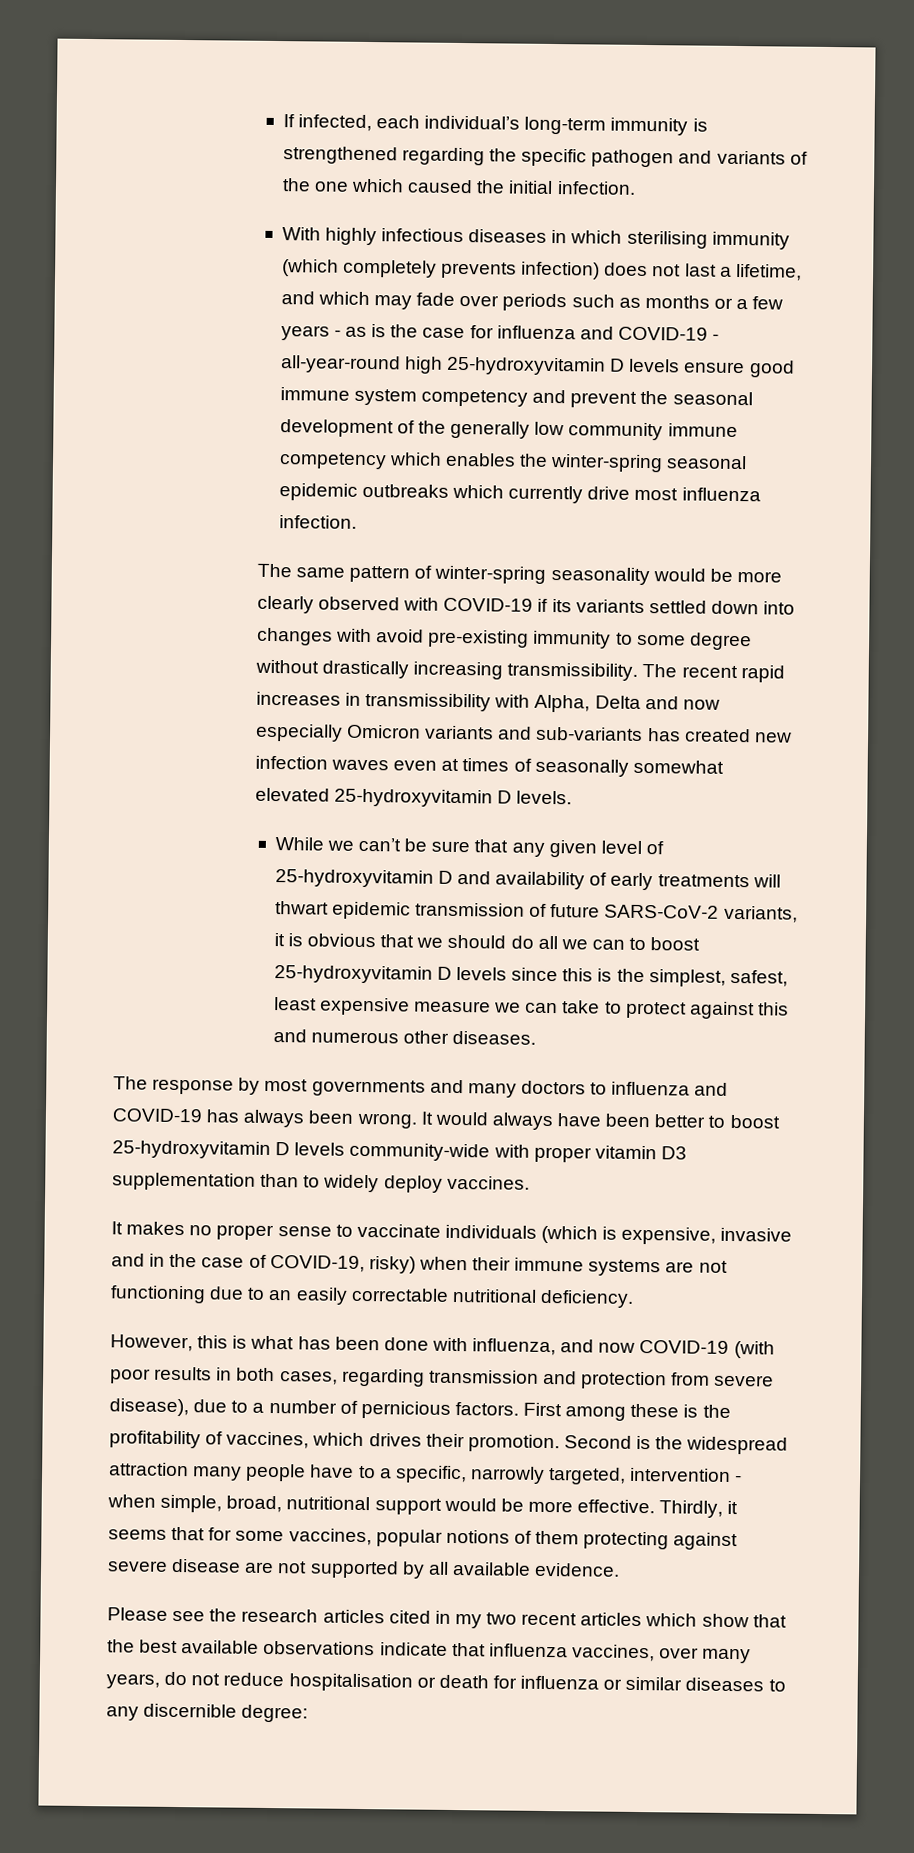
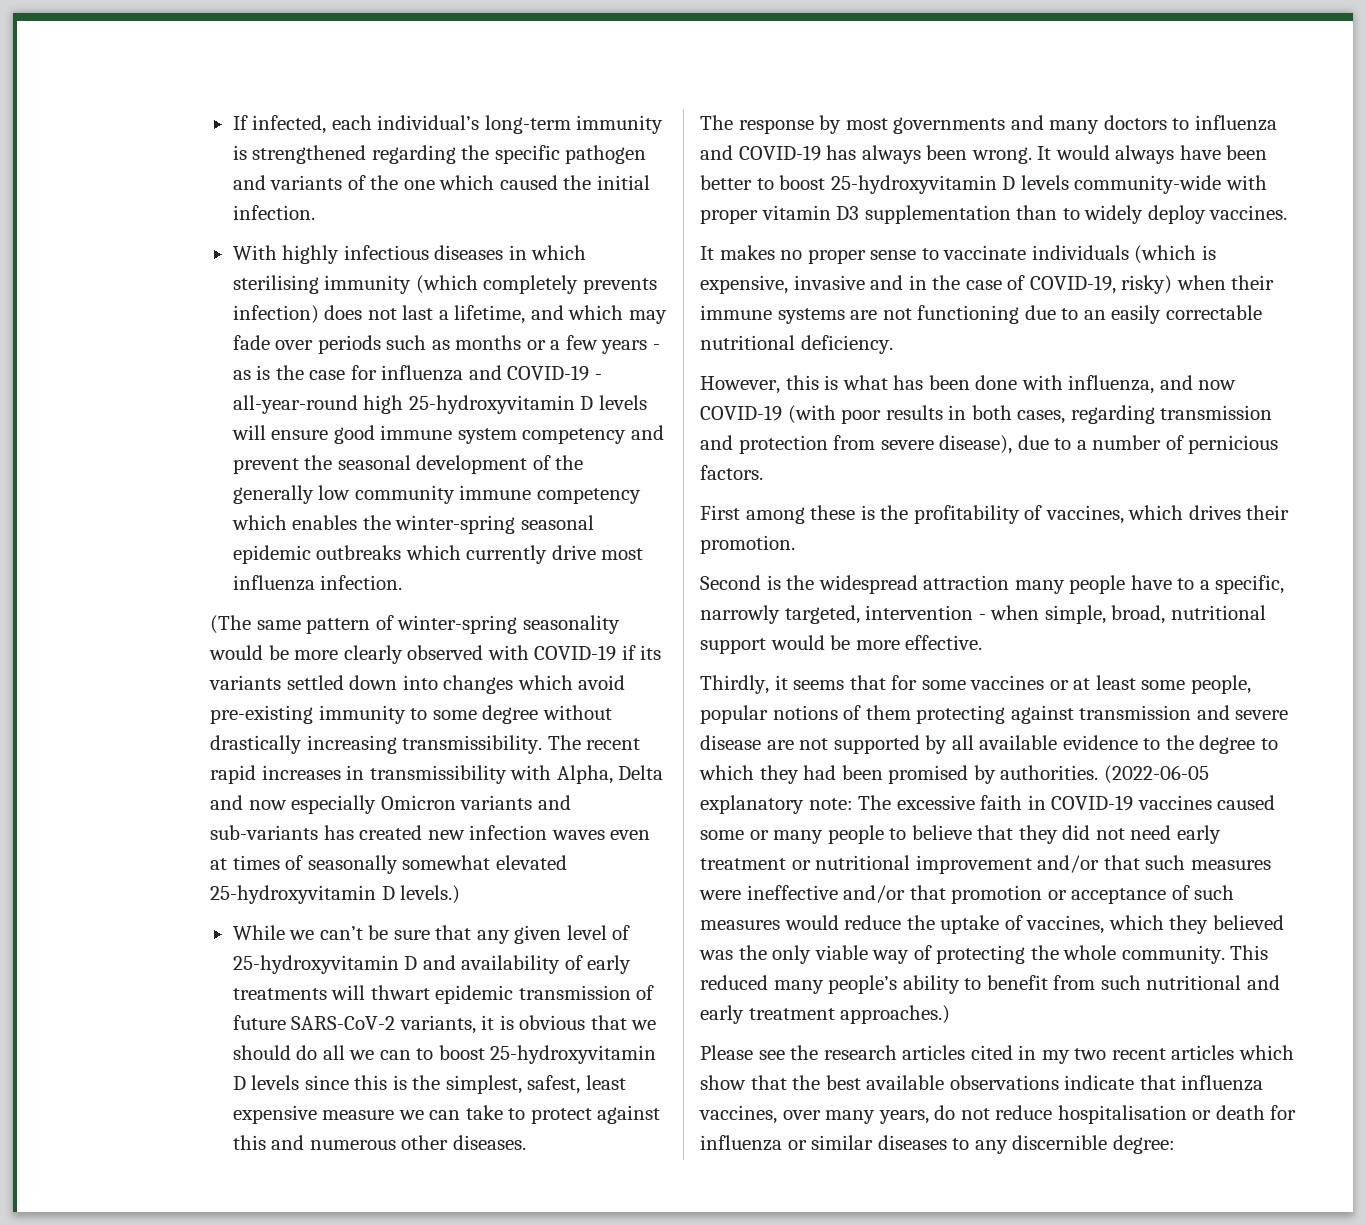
- With highly infectious diseases in which sterilising immunity (which completely prevents infection) does not last a lifetime, and which may fade over periods such as months or a few years - as is the case for influenza and COVID-19 - all-year-round high 25-hydroxyvitamin D levels ensure good immune system competency and prevent the seasonal development of the generally low community immune competency which enables the winter-spring seasonal epidemic outbreaks which currently drive most influenza infection.
+ With highly infectious diseases in which sterilising immunity (which completely prevents infection) does not last a lifetime, and which may fade over periods such as months or a few years - as is the case for influenza and COVID-19 - all-year-round high 25-hydroxyvitamin D levels will ensure good immune system competency and prevent the seasonal development of the generally low community immune competency which enables the winter-spring seasonal epidemic outbreaks which currently drive most influenza infection.
- The same pattern of winter-spring seasonality would be more clearly observed with COVID-19 if its variants settled down into changes with avoid pre-existing immunity to some degree without drastically increasing transmissibility.
+ (The same pattern of winter-spring seasonality would be more clearly observed with COVID-19 if its variants settled down into changes which avoid pre-existing immunity to some degree without drastically increasing transmissibility.
- The recent rapid increases in transmissibility with Alpha, Delta and now especially Omicron variants and sub-variants has created new infection waves even at times of seasonally somewhat elevated 25-hydroxyvitamin D levels.
+ The recent rapid increases in transmissibility with Alpha, Delta and now especially Omicron variants and sub-variants has created new infection waves even at times of seasonally somewhat elevated 25-hydroxyvitamin D levels.)
- However, this is what has been done with influenza, and now COVID-19 (with poor results in both cases, regarding transmission and protection from severe disease), due to a number of pernicious factors. First among these is the profitability of vaccines, which drives their promotion. Second is the widespread attraction many people have to a specific, narrowly targeted, intervention - when simple, broad, nutritional support would be more effective. Thirdly, it seems that for some vaccines, popular notions of them protecting against severe disease are not supported by all available evidence.
+ However, this is what has been done with influenza, and now COVID-19 (with poor results in both cases, regarding transmission and protection from severe disease), due to a number of pernicious factors.
+ First among these is the profitability of vaccines, which drives their promotion.
+ Second is the widespread attraction many people have to a specific, narrowly targeted, intervention - when simple, broad, nutritional support would be more effective.
+ Thirdly, it seems that for some vaccines or at least some people, popular notions of them protecting against transmission and severe disease are not supported by all available evidence to the degree to which they had been promised by authorities. (2022-06-05 explanatory note: The excessive faith in COVID-19 vaccines caused some or many people to believe that they did not need early treatment or nutritional improvement and/or that such measures were ineffective and/or that promotion or acceptance of such measures would reduce the uptake of vaccines, which they believed was the only viable way of protecting the whole community. This reduced many people’s ability to benefit from such nutritional and early treatment approaches.)

